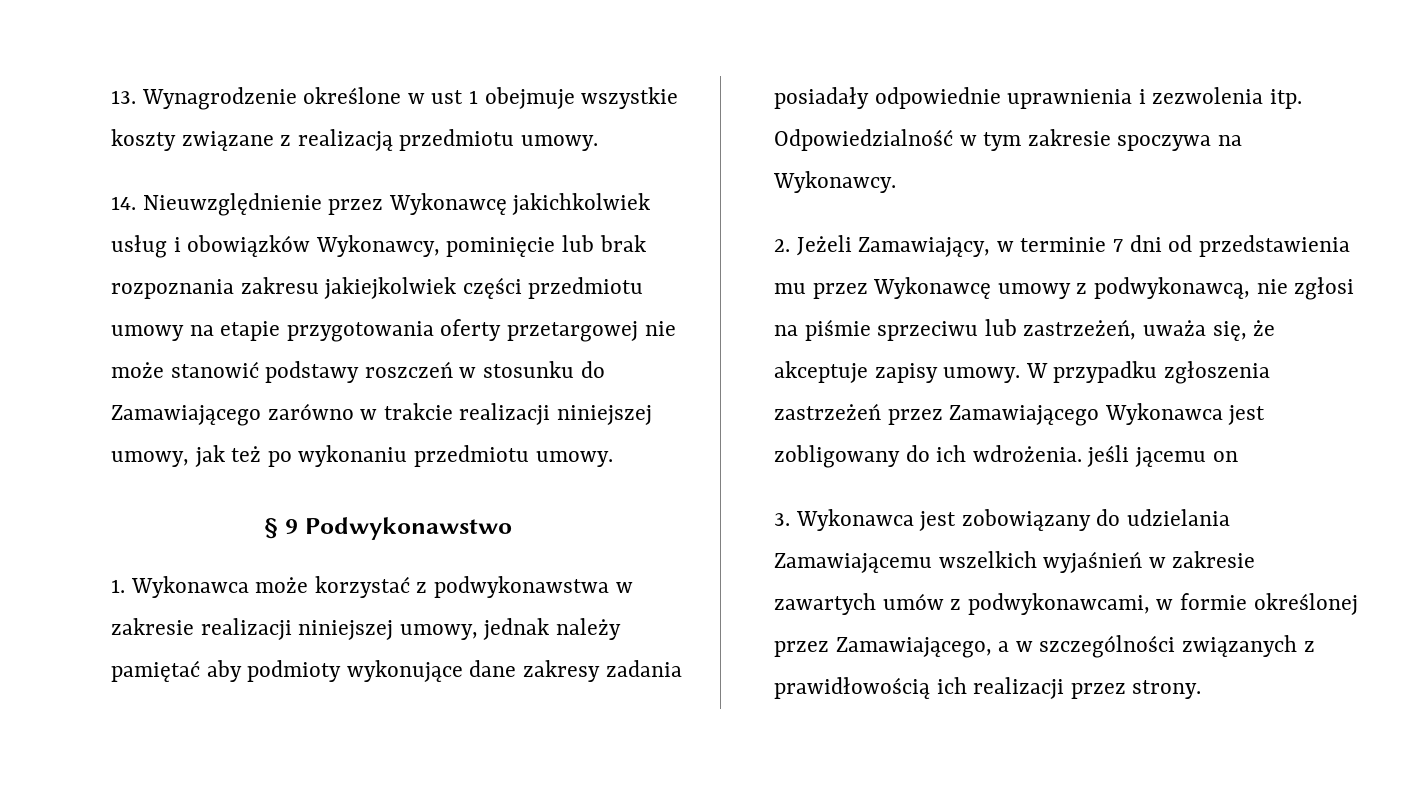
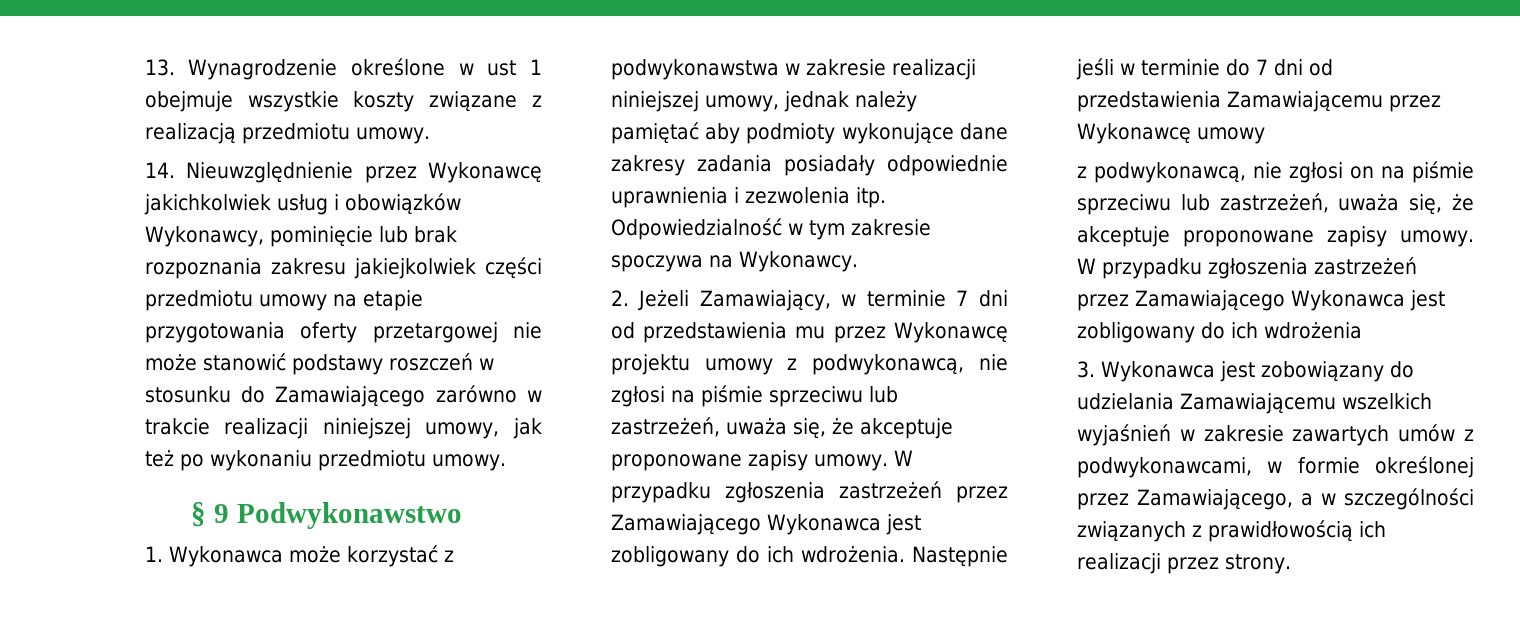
- 2. Jeżeli Zamawiający, w terminie 7 dni od przedstawienia mu przez Wykonawcę umowy z podwykonawcą, nie zgłosi na piśmie sprzeciwu lub zastrzeżeń, uważa się, że akceptuje zapisy umowy.
+ 2. Jeżeli Zamawiający, w terminie 7 dni od przedstawienia mu przez Wykonawcę projektu umowy z podwykonawcą, nie zgłosi na piśmie sprzeciwu lub zastrzeżeń, uważa się, że akceptuje proponowane zapisy umowy.
- W przypadku zgłoszenia zastrzeżeń przez Zamawiającego Wykonawca jest zobligowany do ich wdrożenia. jeśli jącemu on
+ W przypadku zgłoszenia zastrzeżeń przez Zamawiającego Wykonawca jest zobligowany do ich wdrożenia. Następnie jeśli w terminie do 7 dni od przedstawienia Zamawiającemu przez Wykonawcę umowy
+ z podwykonawcą, nie zgłosi on na piśmie sprzeciwu lub zastrzeżeń, uważa się, że akceptuje proponowane zapisy umowy. W przypadku zgłoszenia zastrzeżeń przez Zamawiającego Wykonawca jest zobligowany do ich wdrożenia

